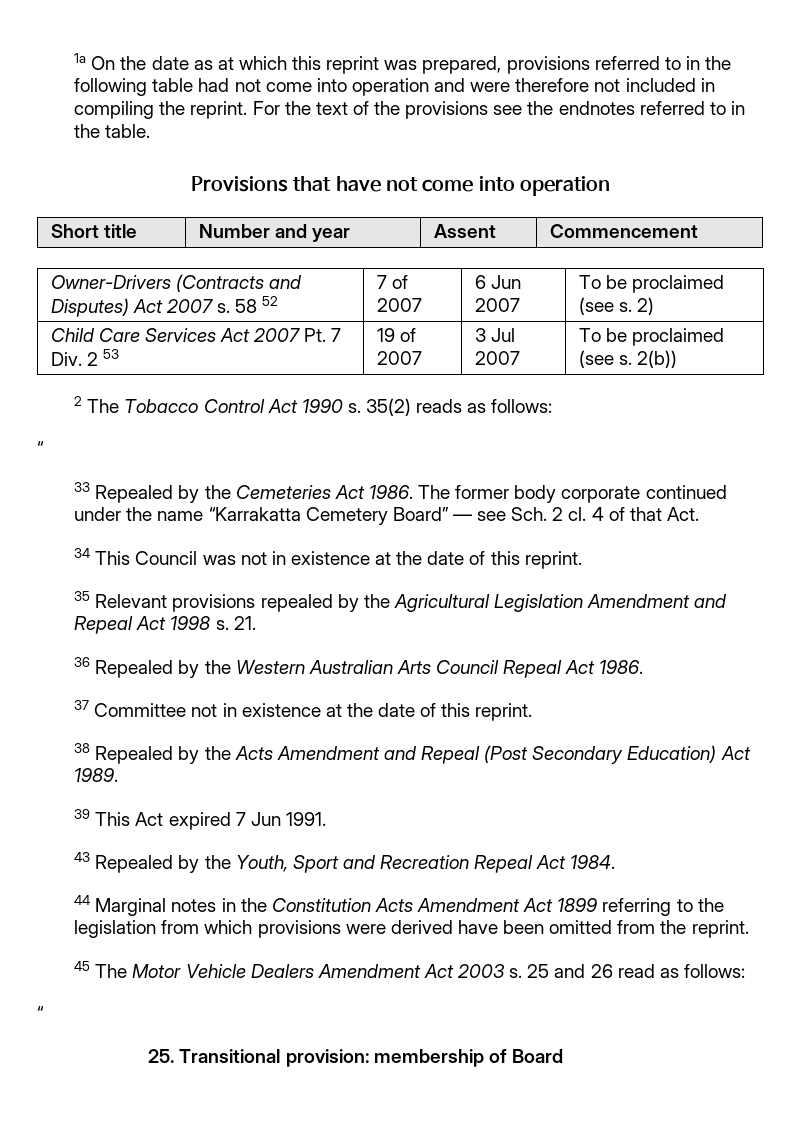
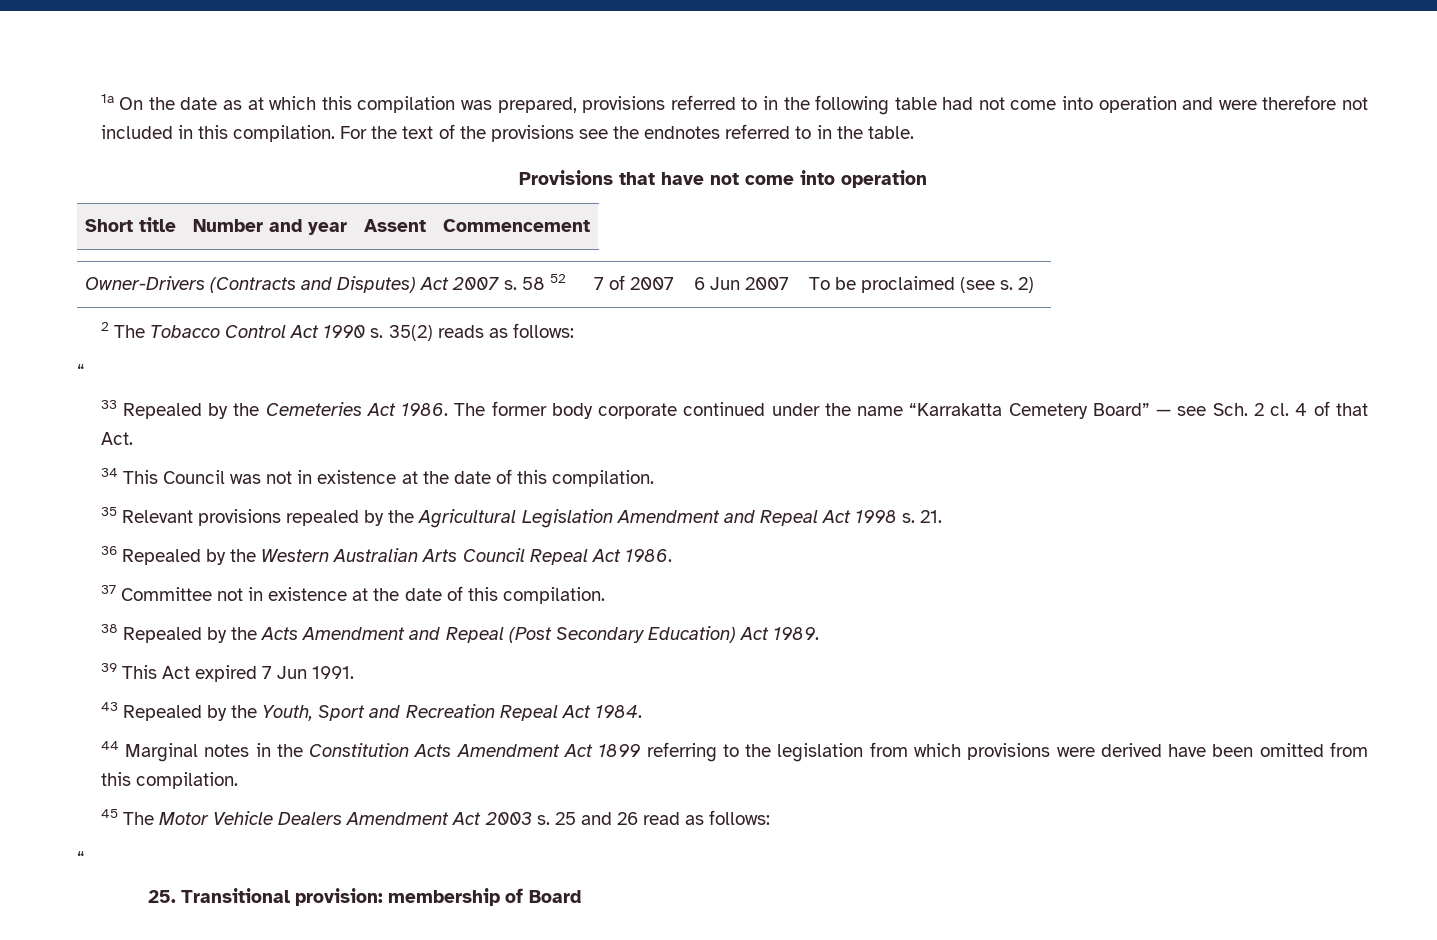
- 1a On the date as at which this reprint was prepared, provisions referred to in the following table had not come into operation and were therefore not included in compiling the reprint.
+ 1a On the date as at which this compilation was prepared, provisions referred to in the following table had not come into operation and were therefore not included in this compilation.
- Child Care Services Act 2007 Pt. 7 Div. 2 53 | 19 of 2007 | 3 Jul 2007 | To be proclaimed (see s. 2(b))
- 34 This Council was not in existence at the date of this reprint.
+ 34 This Council was not in existence at the date of this compilation.
- 37 Committee not in existence at the date of this reprint.
+ 37 Committee not in existence at the date of this compilation.
- 44 Marginal notes in the Constitution Acts Amendment Act 1899 referring to the legislation from which provisions were derived have been omitted from the reprint.
+ 44 Marginal notes in the Constitution Acts Amendment Act 1899 referring to the legislation from which provisions were derived have been omitted from this compilation.

